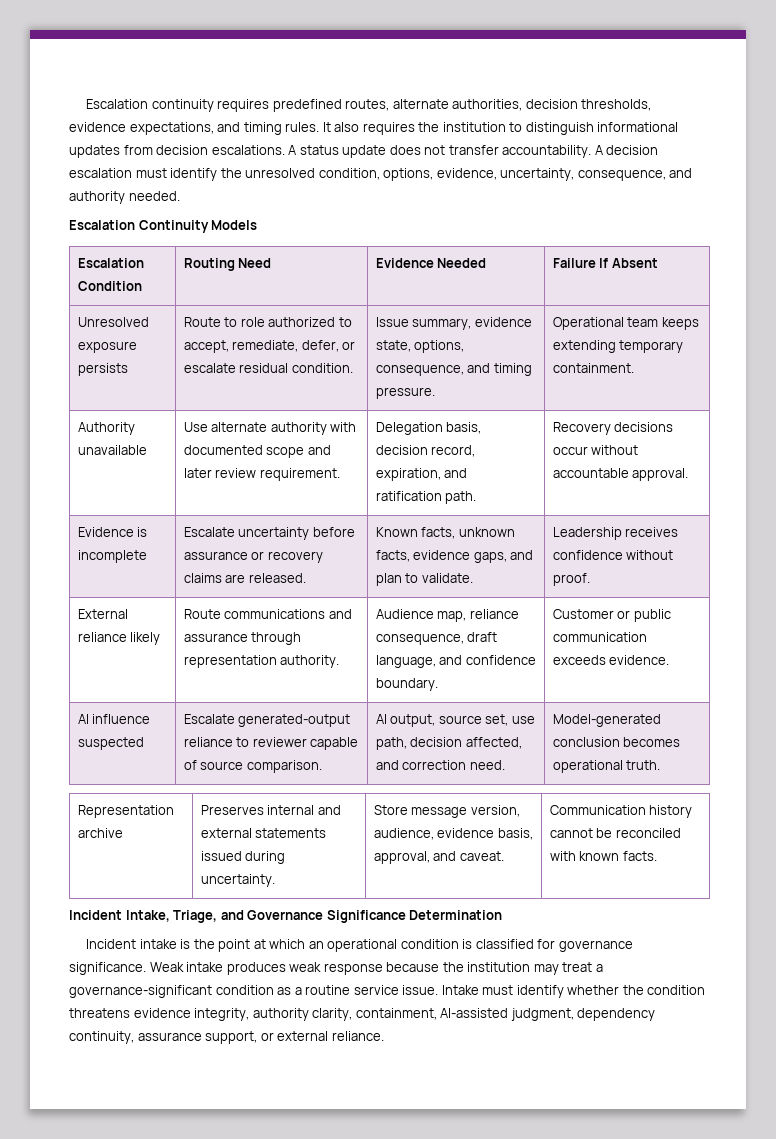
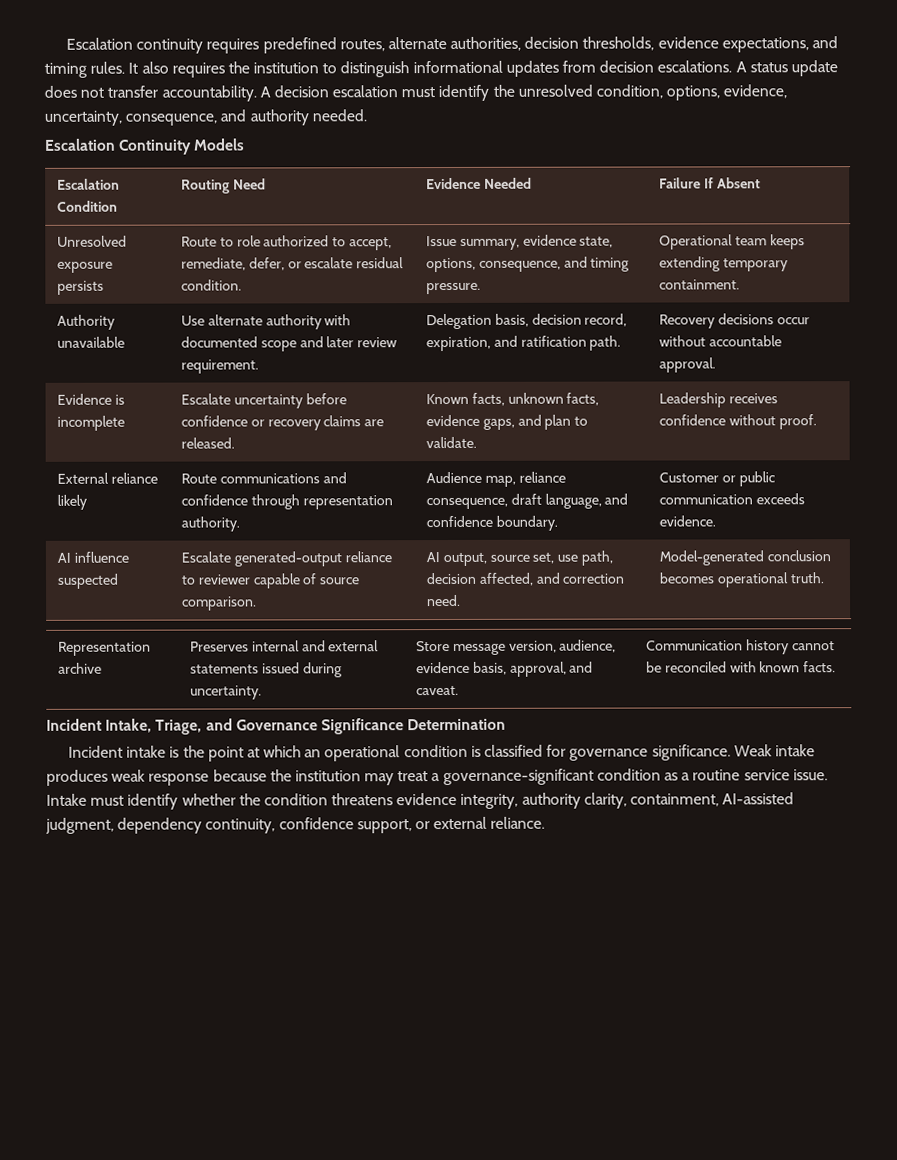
- Evidence is incomplete | Escalate uncertainty before assurance or recovery claims are released. | Known facts, unknown facts, evidence gaps, and plan to validate. | Leadership receives confidence without proof.
+ Evidence is incomplete | Escalate uncertainty before confidence or recovery claims are released. | Known facts, unknown facts, evidence gaps, and plan to validate. | Leadership receives confidence without proof.
- External reliance likely | Route communications and assurance through representation authority. | Audience map, reliance consequence, draft language, and confidence boundary. | Customer or public communication exceeds evidence.
+ External reliance likely | Route communications and confidence through representation authority. | Audience map, reliance consequence, draft language, and confidence boundary. | Customer or public communication exceeds evidence.
- Intake must identify whether the condition threatens evidence integrity, authority clarity, containment, AI-assisted judgment, dependency continuity, assurance support, or external reliance.
+ Intake must identify whether the condition threatens evidence integrity, authority clarity, containment, AI-assisted judgment, dependency continuity, confidence support, or external reliance.

